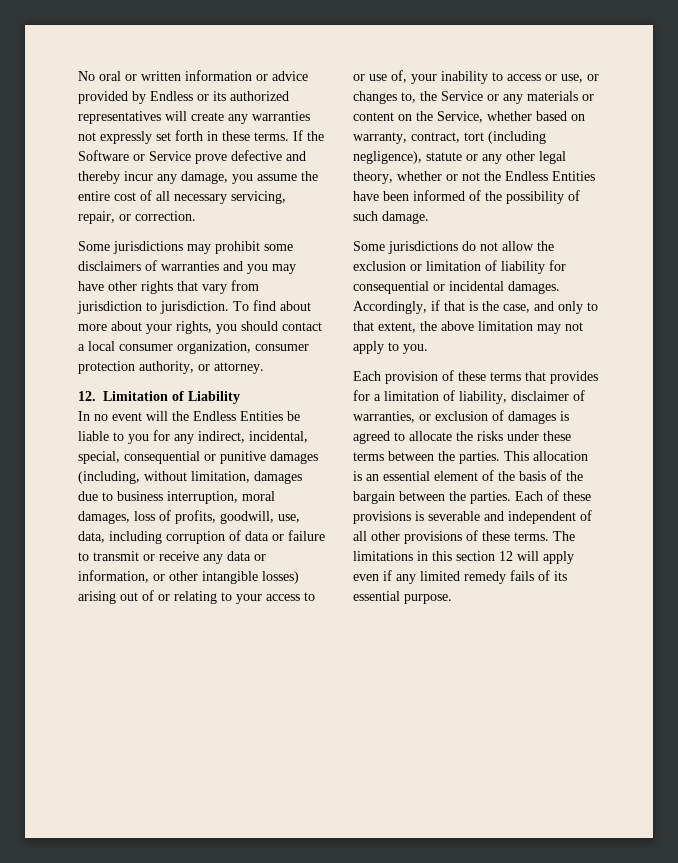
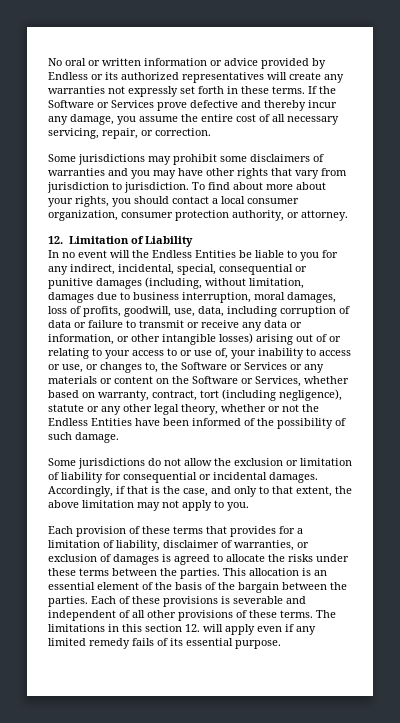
- If the Software or Service prove defective and thereby incur any damage, you assume the entire cost of all necessary servicing, repair, or correction.
+ If the Software or Services prove defective and thereby incur any damage, you assume the entire cost of all necessary servicing, repair, or correction.
- In no event will the Endless Entities be liable to you for any indirect, incidental, special, consequential or punitive damages (including, without limitation, damages due to business interruption, moral damages, loss of profits, goodwill, use, data, including corruption of data or failure to transmit or receive any data or information, or other intangible losses) arising out of or relating to your access to or use of, your inability to access or use, or changes to, the Service or any materials or content on the Service, whether based on warranty, contract, tort (including negligence), statute or any other legal theory, whether or not the Endless Entities have been informed of the possibility of such damage.
+ In no event will the Endless Entities be liable to you for any indirect, incidental, special, consequential or punitive damages (including, without limitation, damages due to business interruption, moral damages, loss of profits, goodwill, use, data, including corruption of data or failure to transmit or receive any data or information, or other intangible losses) arising out of or relating to your access to or use of, your inability to access or use, or changes to, the Software or Services or any materials or content on the Software or Services, whether based on warranty, contract, tort (including negligence), statute or any other legal theory, whether or not the Endless Entities have been informed of the possibility of such damage.
- The limitations in this section 12 will apply even if any limited remedy fails of its essential purpose.
+ The limitations in this section 12. will apply even if any limited remedy fails of its essential purpose.

